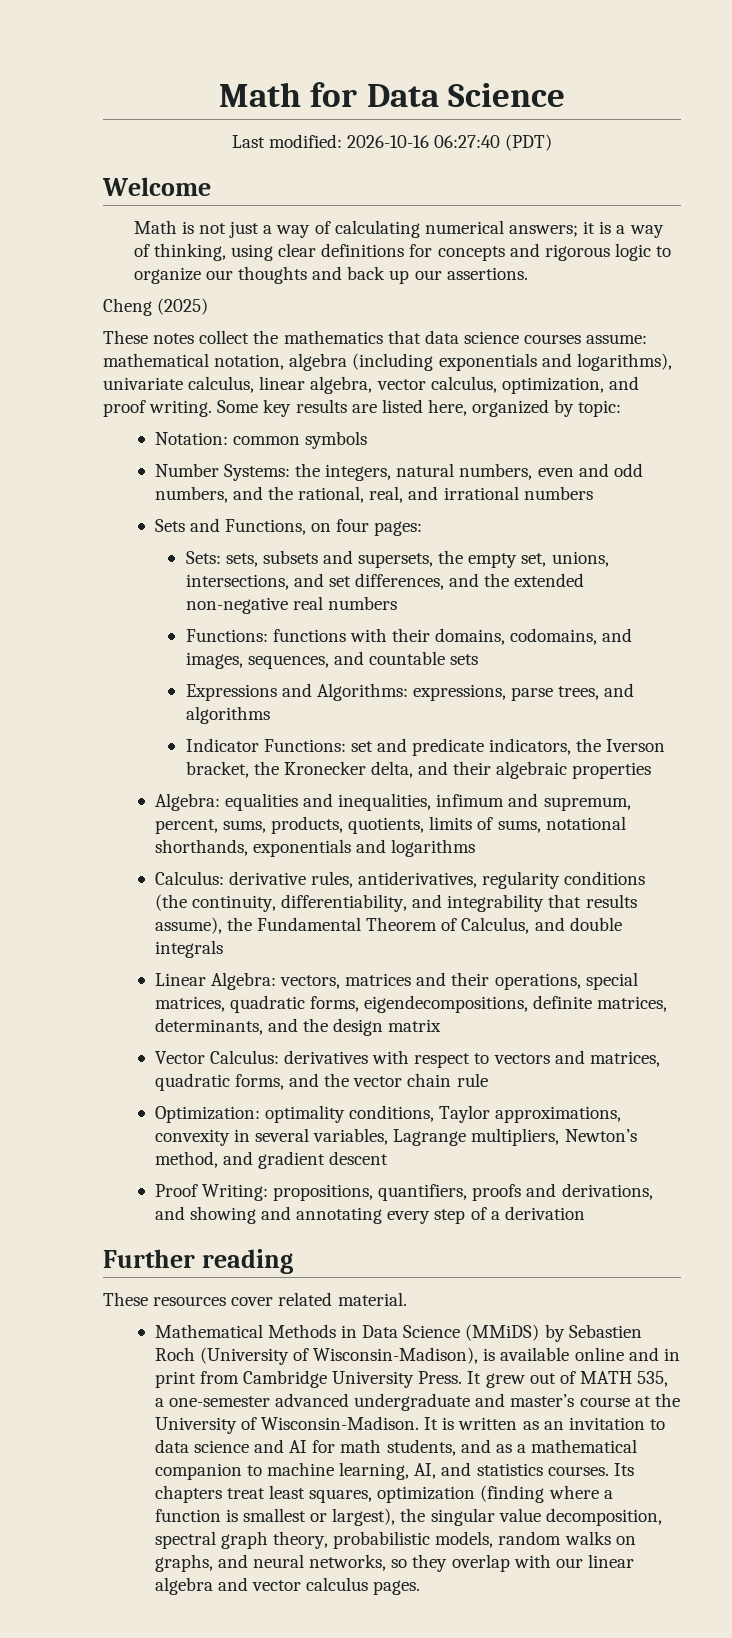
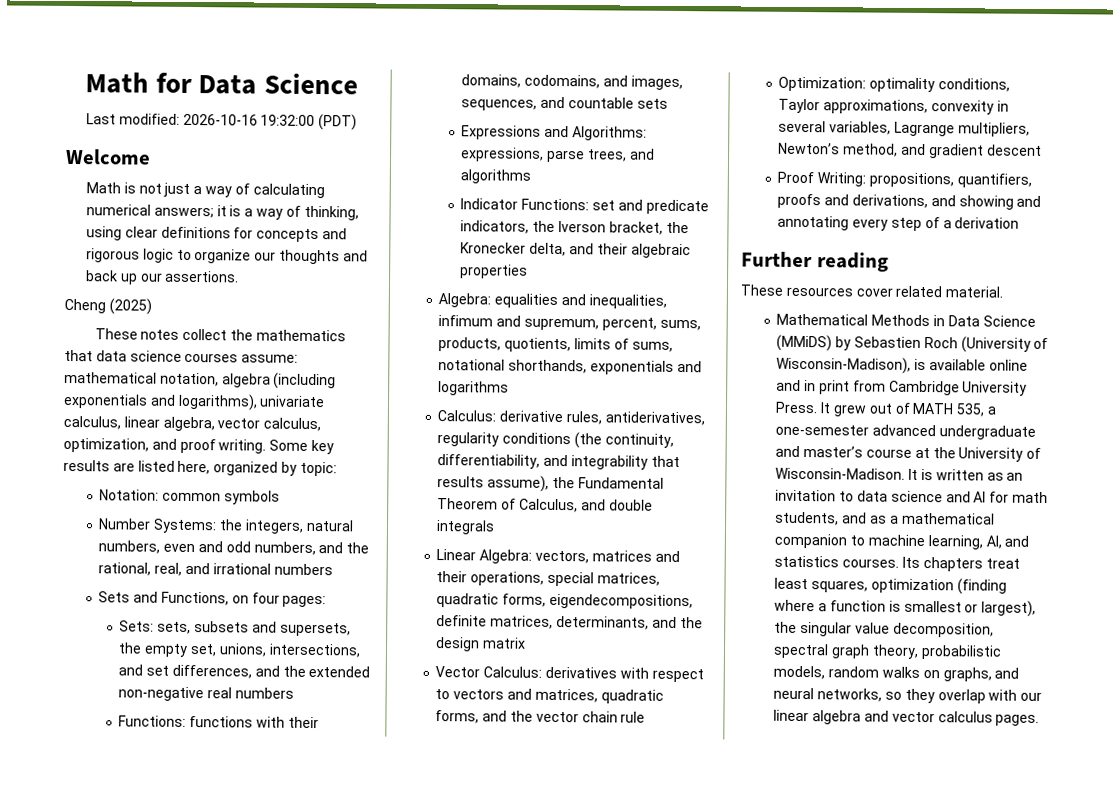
- Last modified: 2026-10-16 06:27:40 (PDT)
+ Last modified: 2026-10-16 19:32:00 (PDT)

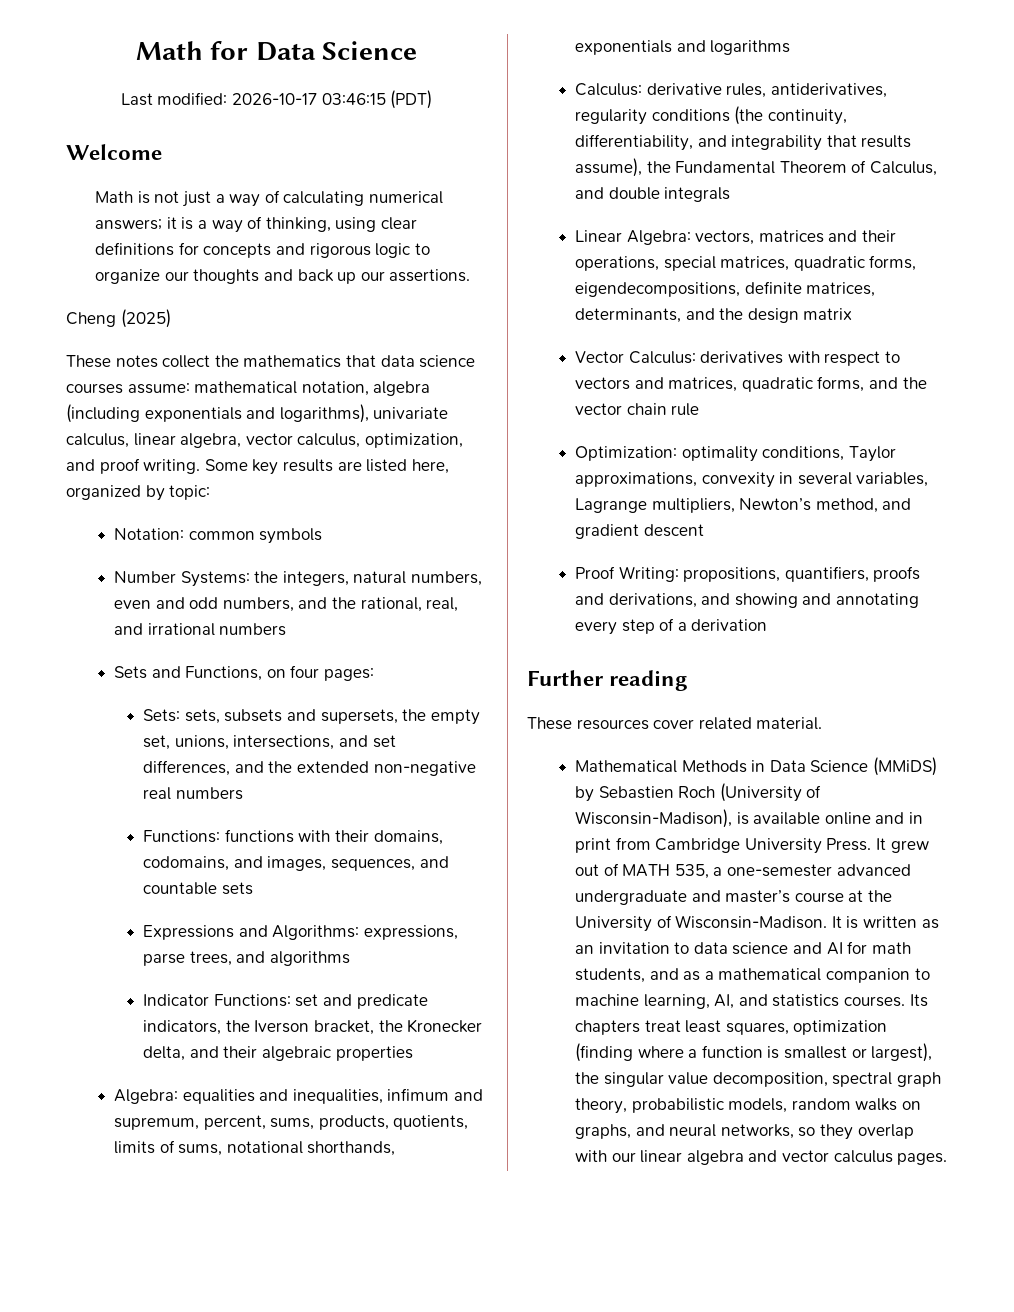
- Last modified: 2026-10-16 19:32:00 (PDT)
+ Last modified: 2026-10-17 03:46:15 (PDT)

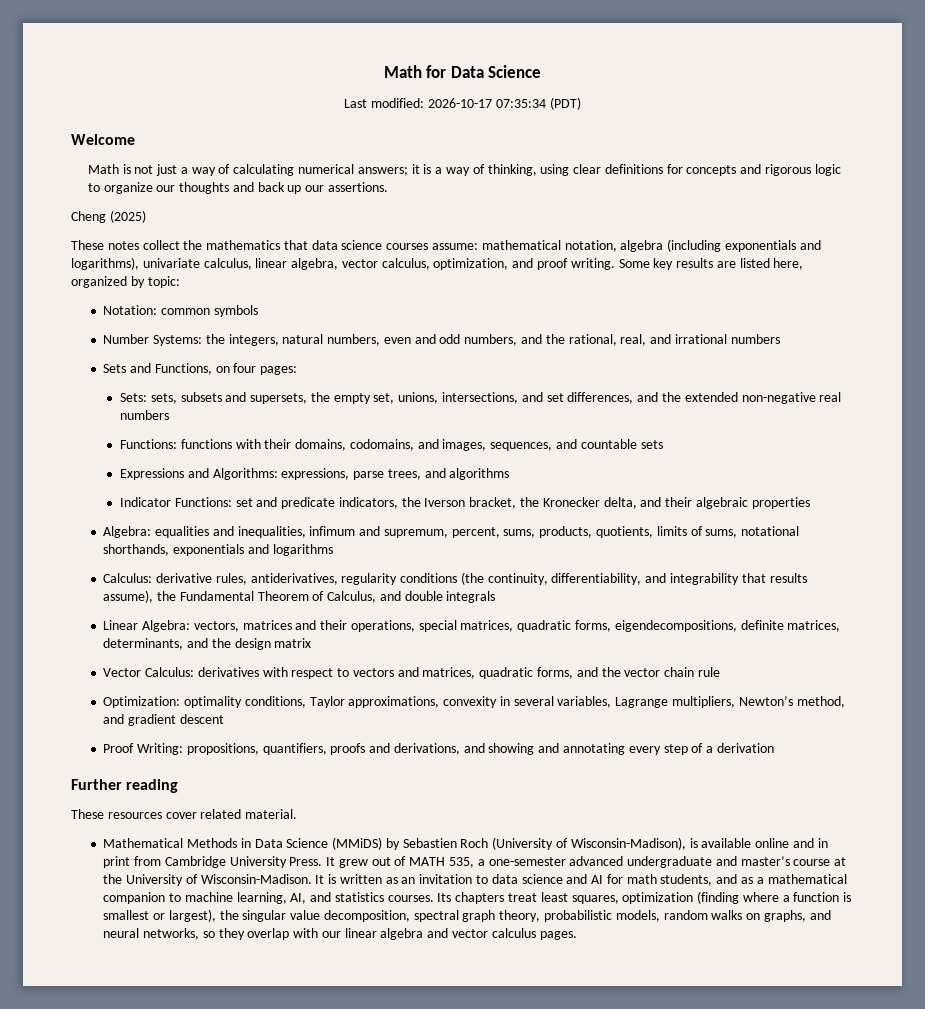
- Last modified: 2026-10-17 03:46:15 (PDT)
+ Last modified: 2026-10-17 07:35:34 (PDT)

